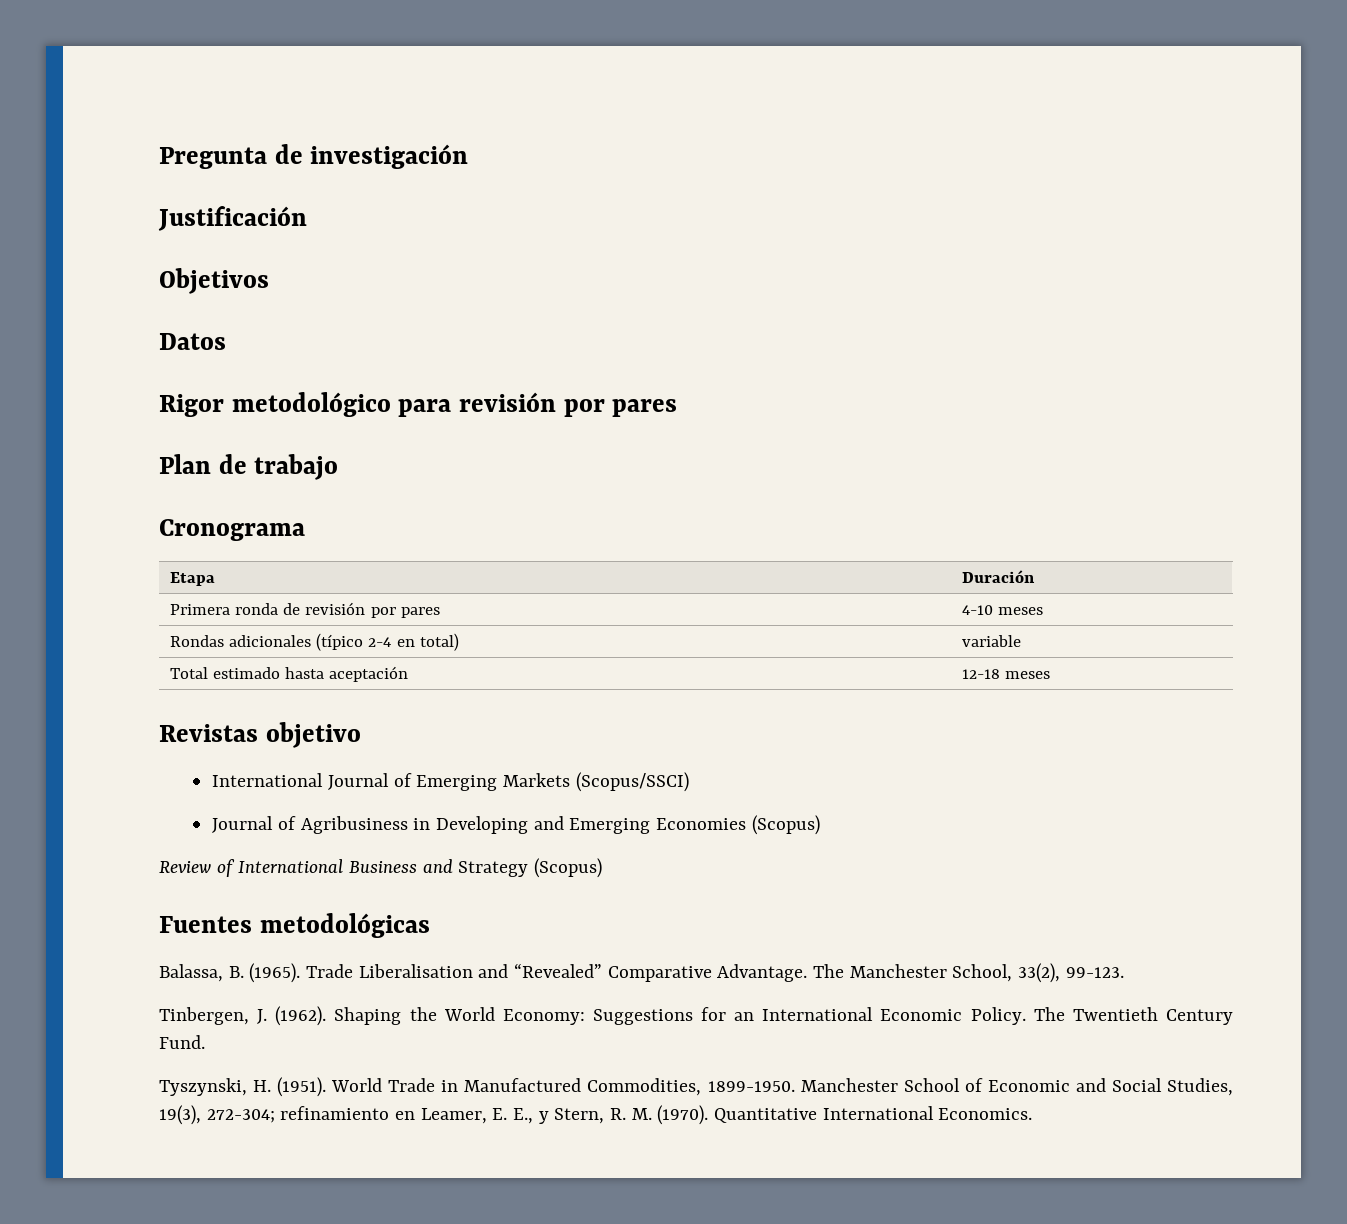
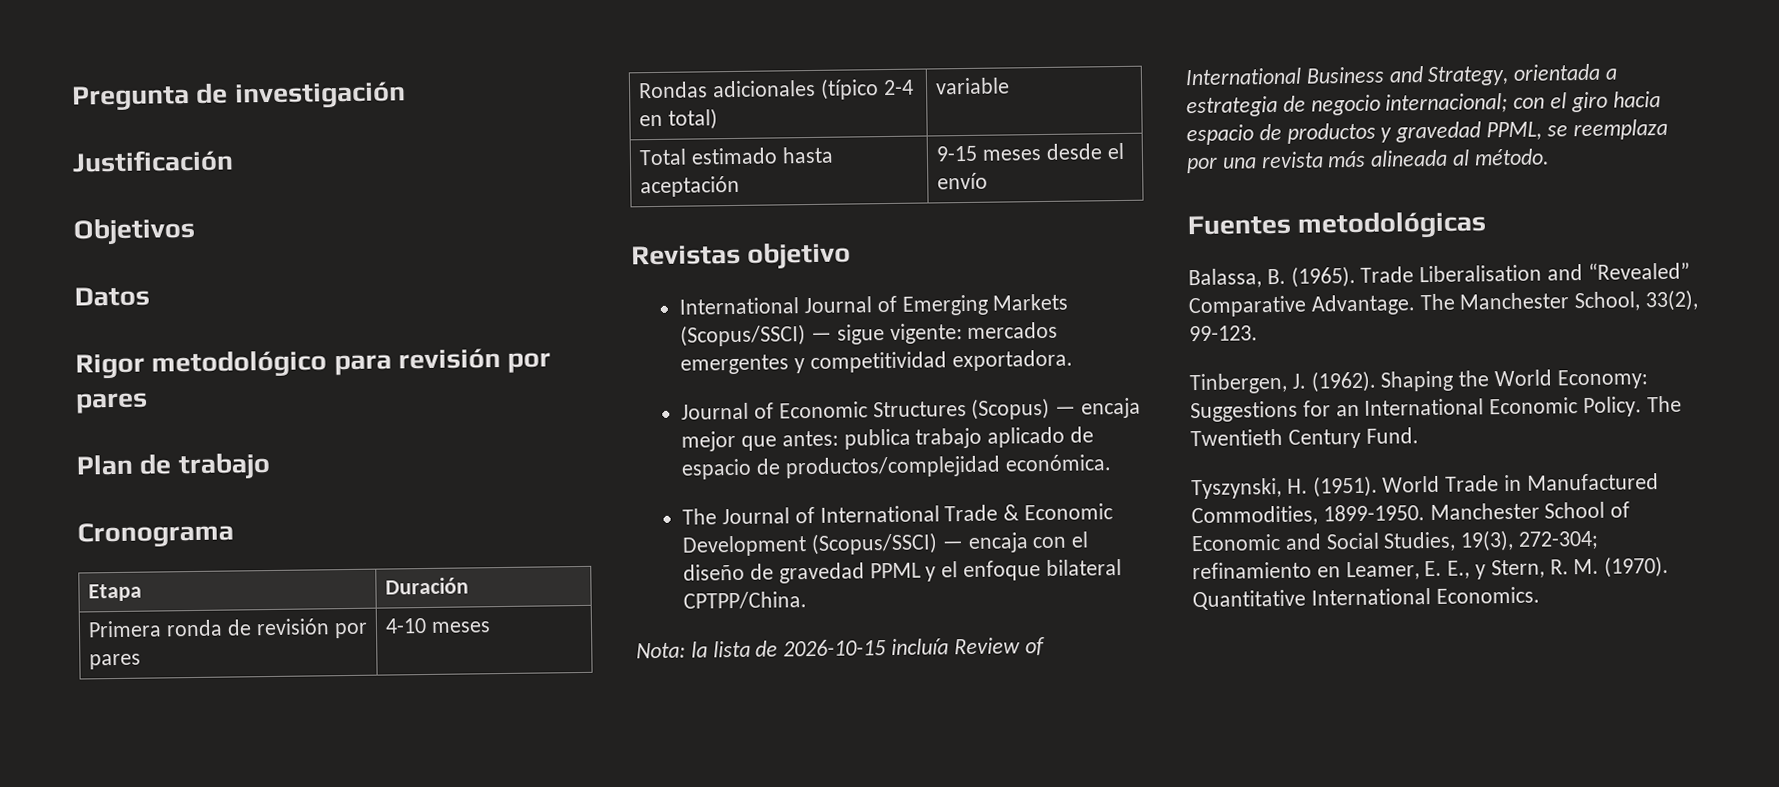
- Total estimado hasta aceptación | 12-18 meses
+ Total estimado hasta aceptación | 9-15 meses desde el envío
- International Journal of Emerging Markets (Scopus/SSCI)
- Journal of Agribusiness in Developing and Emerging Economies (Scopus)
- Review of International Business and Strategy (Scopus)
+ International Journal of Emerging Markets (Scopus/SSCI) — sigue vigente: mercados emergentes y competitividad exportadora.
+ Journal of Economic Structures (Scopus) — encaja mejor que antes: publica trabajo aplicado de espacio de productos/complejidad económica.
+ The Journal of International Trade & Economic Development (Scopus/SSCI) — encaja con el diseño de gravedad PPML y el enfoque bilateral CPTPP/China.
+ Nota: la lista de 2026-10-15 incluía Review of International Business and Strategy, orientada a estrategia de negocio internacional; con el giro hacia espacio de productos y gravedad PPML, se reemplaza por una revista más alineada al método.

